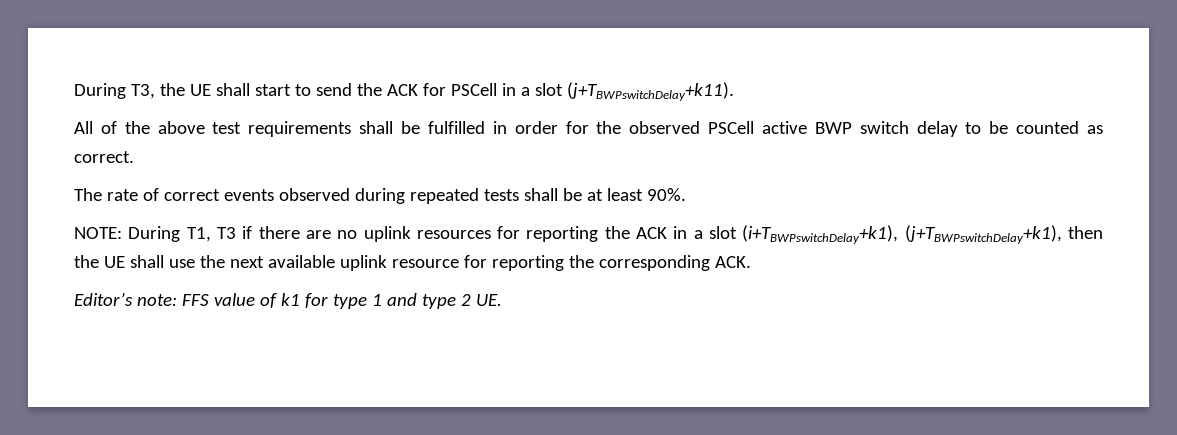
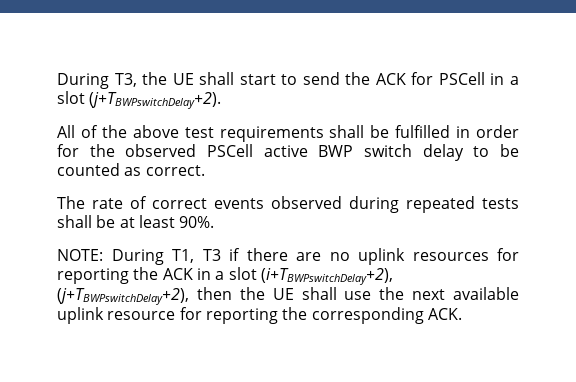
- During T3, the UE shall start to send the ACK for PSCell in a slot (j+TBWPswitchDelay+k11).
+ During T3, the UE shall start to send the ACK for PSCell in a slot (j+TBWPswitchDelay+2).
- NOTE: During T1, T3 if there are no uplink resources for reporting the ACK in a slot (i+TBWPswitchDelay+k1), (j+TBWPswitchDelay+k1), then the UE shall use the next available uplink resource for reporting the corresponding ACK.
+ NOTE: During T1, T3 if there are no uplink resources for reporting the ACK in a slot (i+TBWPswitchDelay+2), (j+TBWPswitchDelay+2), then the UE shall use the next available uplink resource for reporting the corresponding ACK.
- Editor’s note: FFS value of k1 for type 1 and type 2 UE.

